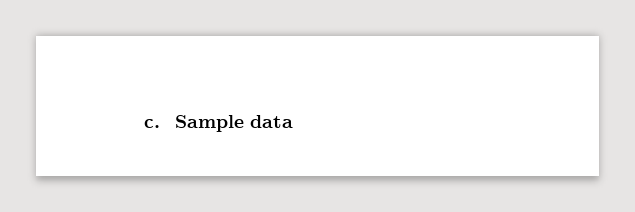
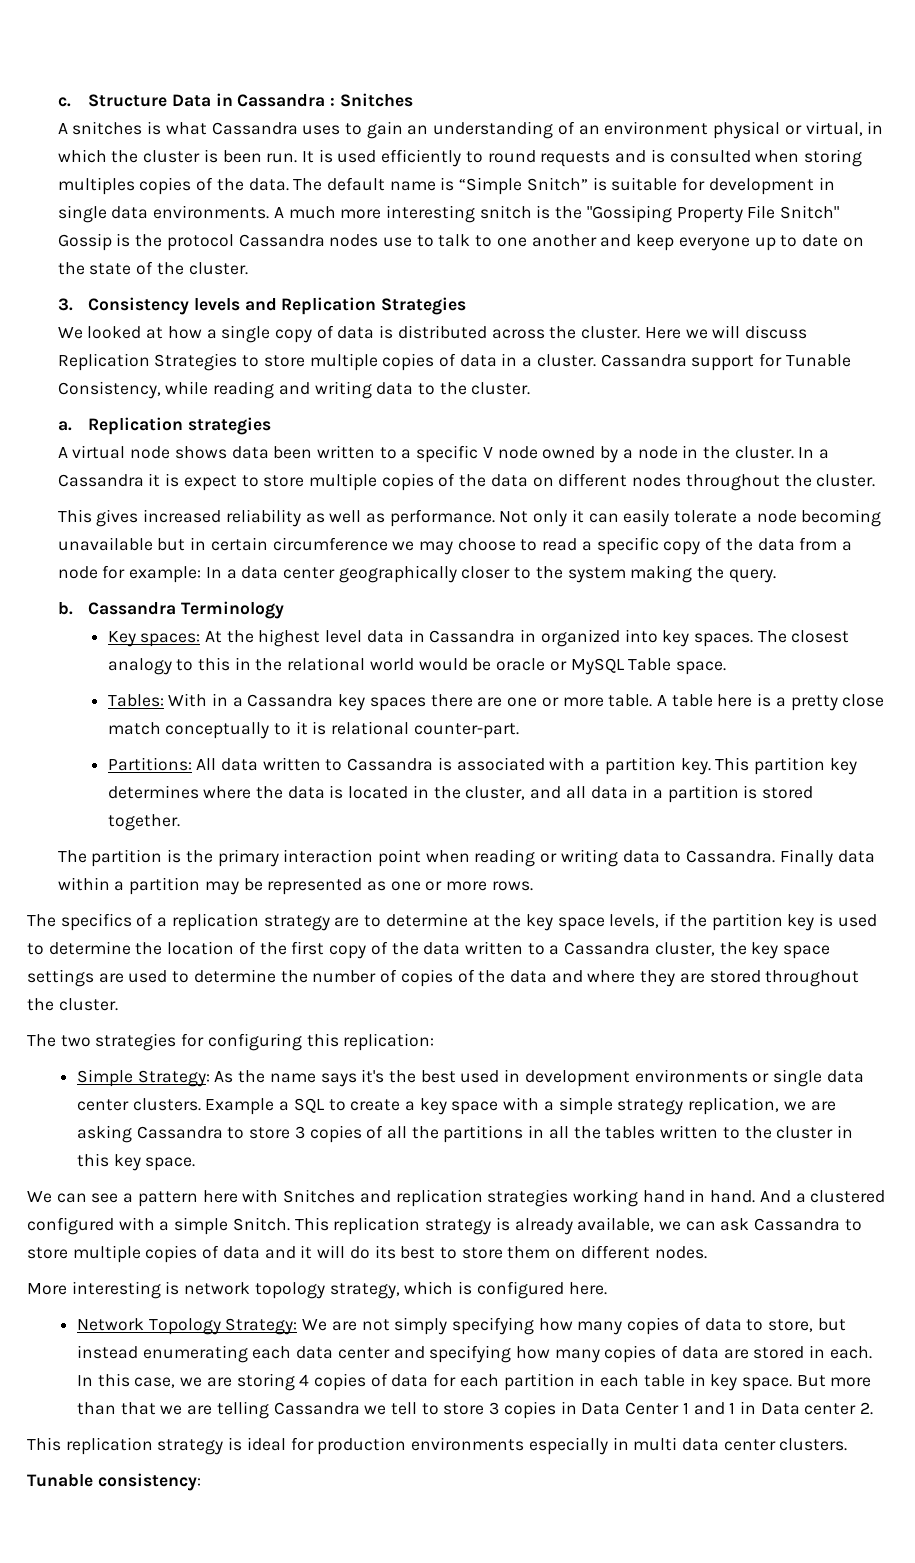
- Sample data
+ Structure Data in Cassandra : Snitches
+ A snitches is what Cassandra uses to gain an understanding of an environment physical or virtual, in which the cluster is been run. It is used efficiently to round requests and is consulted when storing multiples copies of the data. The default name is “Simple Snitch” is suitable for development in single data environments. A much more interesting snitch is the "Gossiping Property File Snitch" Gossip is the protocol Cassandra nodes use to talk to one another and keep everyone up to date on the state of the cluster.
+ 3. Consistency levels and Replication Strategies
+ We looked at how a single copy of data is distributed across the cluster. Here we will discuss Replication Strategies to store multiple copies of data in a cluster. Cassandra support for Tunable Consistency, while reading and writing data to the cluster.
+ a. Replication strategies
+ A virtual node shows data been written to a specific V node owned by a node in the cluster. In a Cassandra it is expect to store multiple copies of the data on different nodes throughout the cluster.
+ This gives increased reliability as well as performance. Not only it can easily tolerate a node becoming unavailable but in certain circumference we may choose to read a specific copy of the data from a node for example: In a data center geographically closer to the system making the query.
+ b. Cassandra Terminology
+ Key spaces: At the highest level data in Cassandra in organized into key spaces. The closest analogy to this in the relational world would be oracle or MySQL Table space.
+ Tables: With in a Cassandra key spaces there are one or more table. A table here is a pretty close match conceptually to it is relational counter-part.
+ Partitions: All data written to Cassandra is associated with a partition key. This partition key determines where the data is located in the cluster, and all data in a partition is stored together.
+ The partition is the primary interaction point when reading or writing data to Cassandra. Finally data within a partition may be represented as one or more rows.
+ The specifics of a replication strategy are to determine at the key space levels, if the partition key is used to determine the location of the first copy of the data written to a Cassandra cluster, the key space settings are used to determine the number of copies of the data and where they are stored throughout the cluster.
+ The two strategies for configuring this replication:
+ Simple Strategy: As the name says it's the best used in development environments or single data center clusters. Example a SQL to create a key space with a simple strategy replication, we are asking Cassandra to store 3 copies of all the partitions in all the tables written to the cluster in this key space.
+ We can see a pattern here with Snitches and replication strategies working hand in hand. And a clustered configured with a simple Snitch. This replication strategy is already available, we can ask Cassandra to store multiple copies of data and it will do its best to store them on different nodes.
+ More interesting is network topology strategy, which is configured here.
+ Network Topology Strategy: We are not simply specifying how many copies of data to store, but instead enumerating each data center and specifying how many copies of data are stored in each. In this case, we are storing 4 copies of data for each partition in each table in key space. But more than that we are telling Cassandra we tell to store 3 copies in Data Center 1 and 1 in Data center 2.
+ This replication strategy is ideal for production environments especially in multi data center clusters.
+ Tunable consistency:

